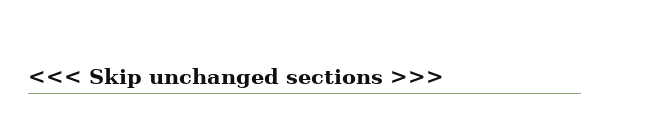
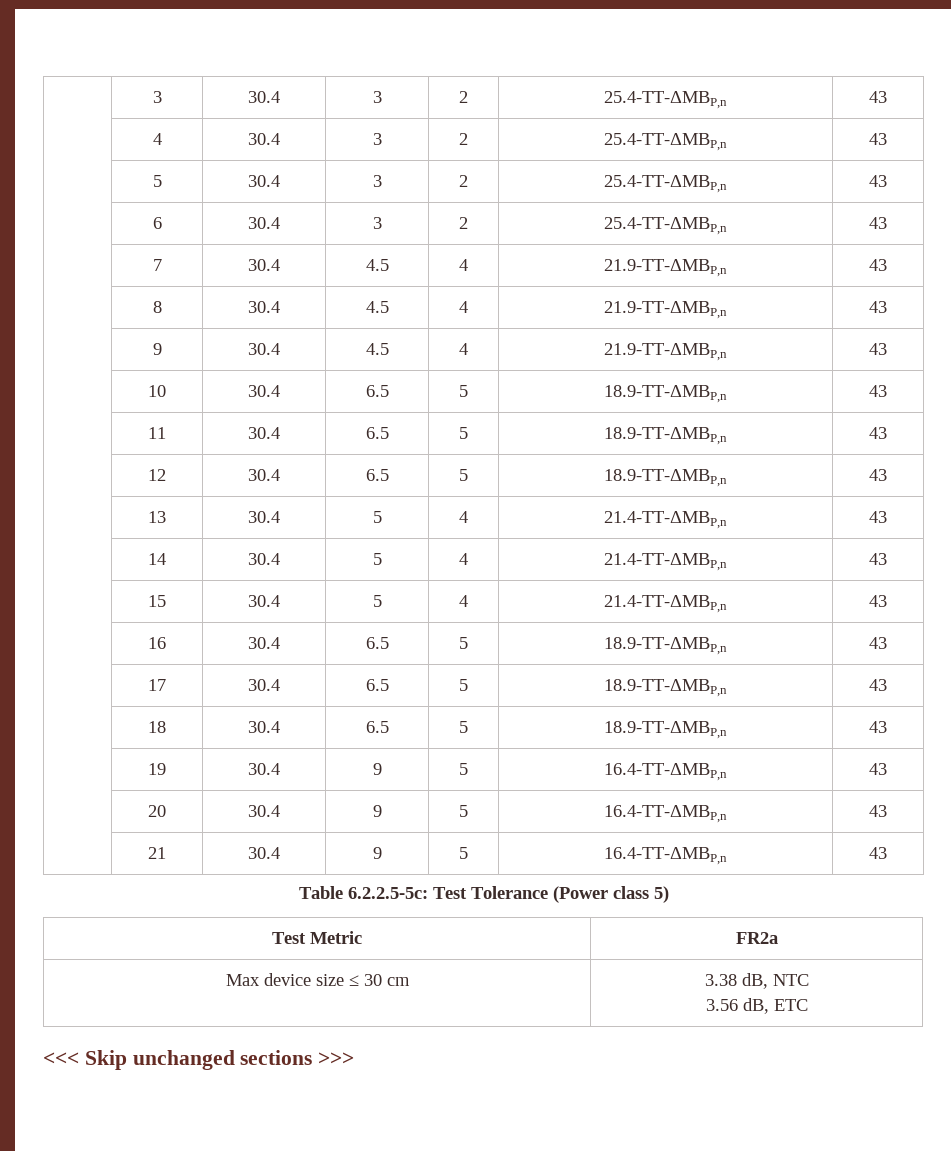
+ | 3 | 30.4 | 3 | 2 | 25.4-TT-ΔMBP,n | 43
+ | 4 | 30.4 | 3 | 2 | 25.4-TT-ΔMBP,n | 43
+ | 5 | 30.4 | 3 | 2 | 25.4-TT-ΔMBP,n | 43
+ | 6 | 30.4 | 3 | 2 | 25.4-TT-ΔMBP,n | 43
+ | 7 | 30.4 | 4.5 | 4 | 21.9-TT-ΔMBP,n | 43
+ | 8 | 30.4 | 4.5 | 4 | 21.9-TT-ΔMBP,n | 43
+ | 9 | 30.4 | 4.5 | 4 | 21.9-TT-ΔMBP,n | 43
+ | 10 | 30.4 | 6.5 | 5 | 18.9-TT-ΔMBP,n | 43
+ | 11 | 30.4 | 6.5 | 5 | 18.9-TT-ΔMBP,n | 43
+ | 12 | 30.4 | 6.5 | 5 | 18.9-TT-ΔMBP,n | 43
+ | 13 | 30.4 | 5 | 4 | 21.4-TT-ΔMBP,n | 43
+ | 14 | 30.4 | 5 | 4 | 21.4-TT-ΔMBP,n | 43
+ | 15 | 30.4 | 5 | 4 | 21.4-TT-ΔMBP,n | 43
+ | 16 | 30.4 | 6.5 | 5 | 18.9-TT-ΔMBP,n | 43
+ | 17 | 30.4 | 6.5 | 5 | 18.9-TT-ΔMBP,n | 43
+ | 18 | 30.4 | 6.5 | 5 | 18.9-TT-ΔMBP,n | 43
+ | 19 | 30.4 | 9 | 5 | 16.4-TT-ΔMBP,n | 43
+ | 20 | 30.4 | 9 | 5 | 16.4-TT-ΔMBP,n | 43
+ | 21 | 30.4 | 9 | 5 | 16.4-TT-ΔMBP,n | 43
+ Table 6.2.2.5-5c: Test Tolerance (Power class 5)
+ Test Metric | FR2a
+ Max device size ≤ 30 cm | 3.38 dB, NTC
+ 3.56 dB, ETC

